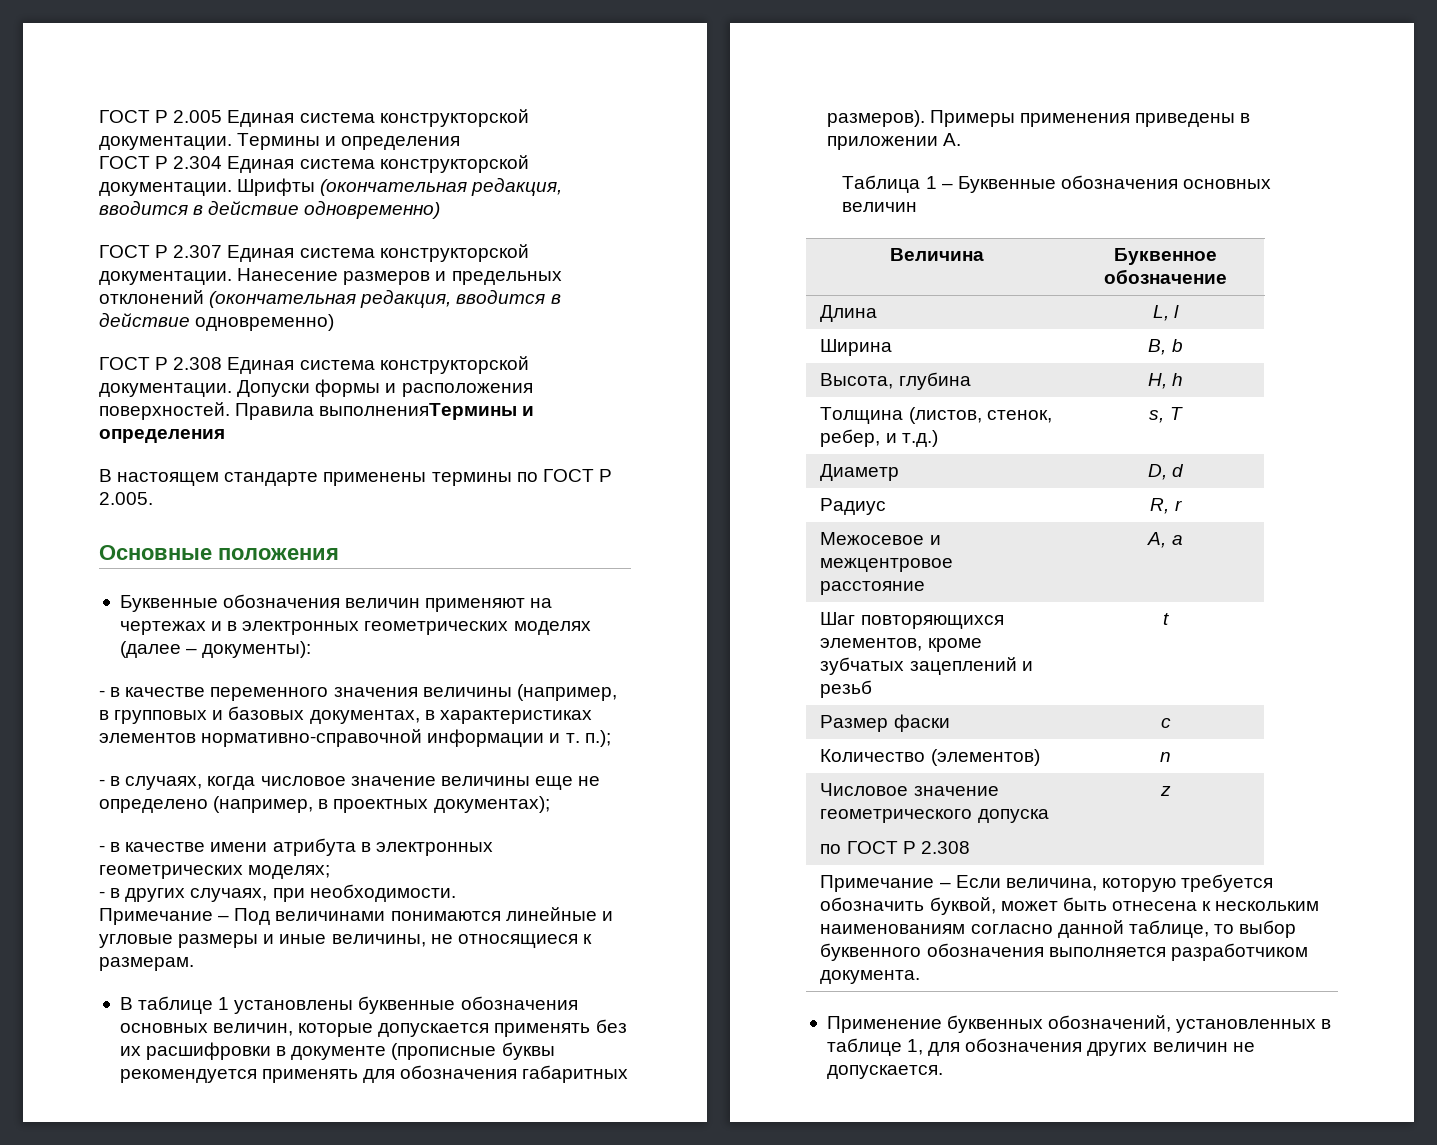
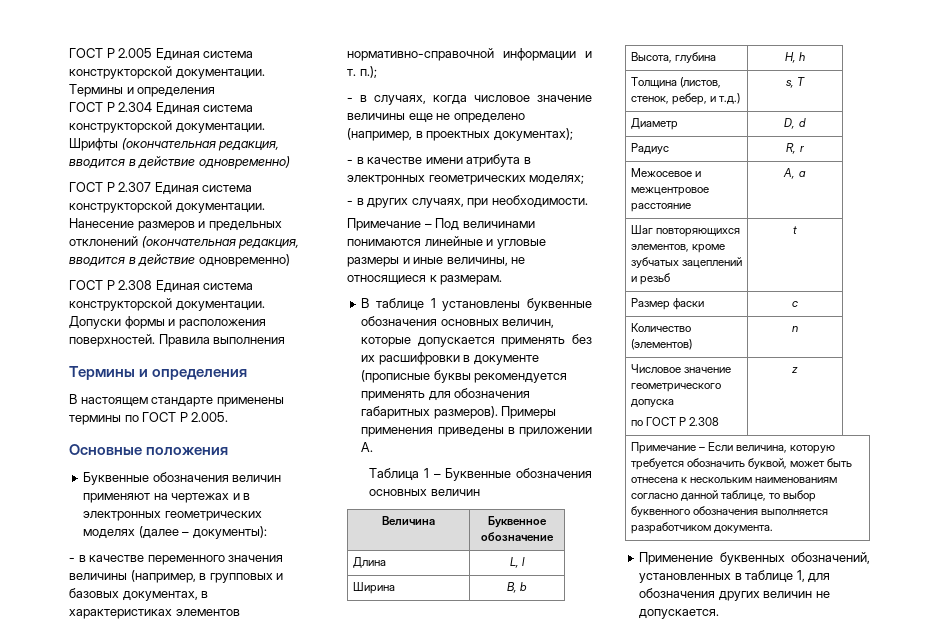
- Правила выполненияТермины и определения
+ Правила выполнения
+ Термины и определения

